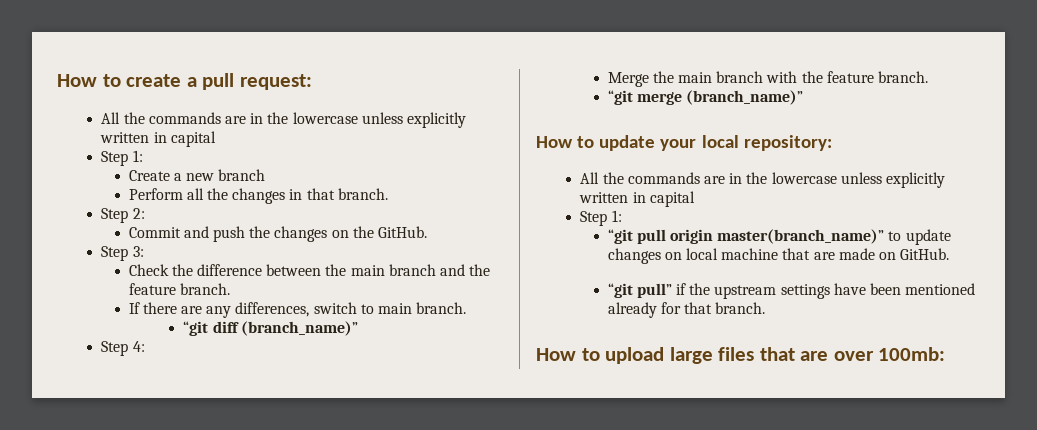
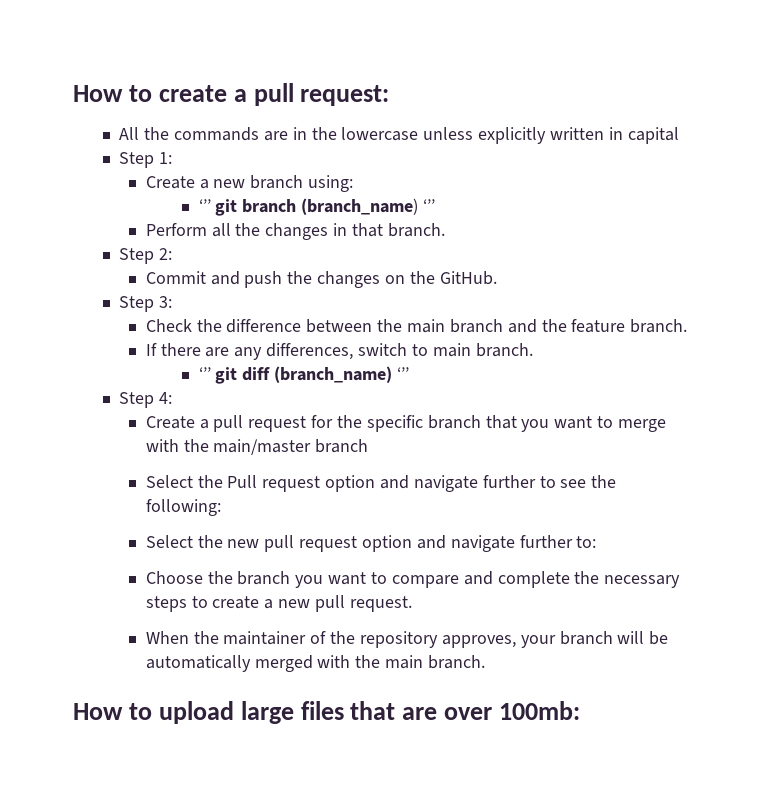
- Create a new branch
+ Create a new branch using:
+ ‘’’ git branch (branch_name) ‘’’
- “git diff (branch_name)”
+ ‘’’ git diff (branch_name) ‘’’
  Step 4:
- Merge the main branch with the feature branch.
- “git merge (branch_name)”
- How to update your local repository:
- All the commands are in the lowercase unless explicitly written in capital
- Step 1:
- “git pull origin master(branch_name)” to update changes on local machine that are made on GitHub.
- “git pull” if the upstream settings have been mentioned already for that branch.
+ Create a pull request for the specific branch that you want to merge with the main/master branch
+ Select the Pull request option and navigate further to see the following:
+ Select the new pull request option and navigate further to:
+ Choose the branch you want to compare and complete the necessary steps to create a new pull request.
+ When the maintainer of the repository approves, your branch will be automatically merged with the main branch.

